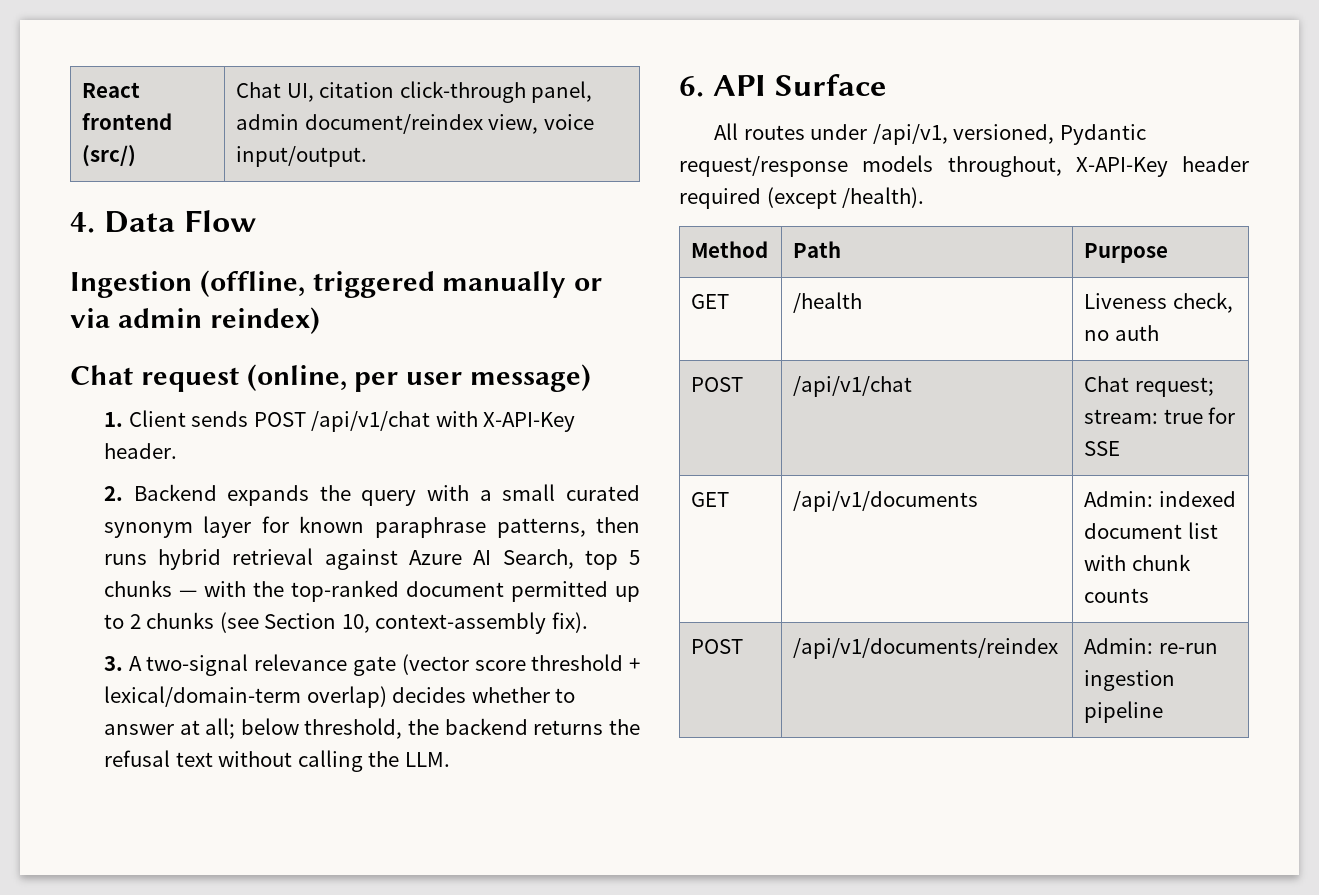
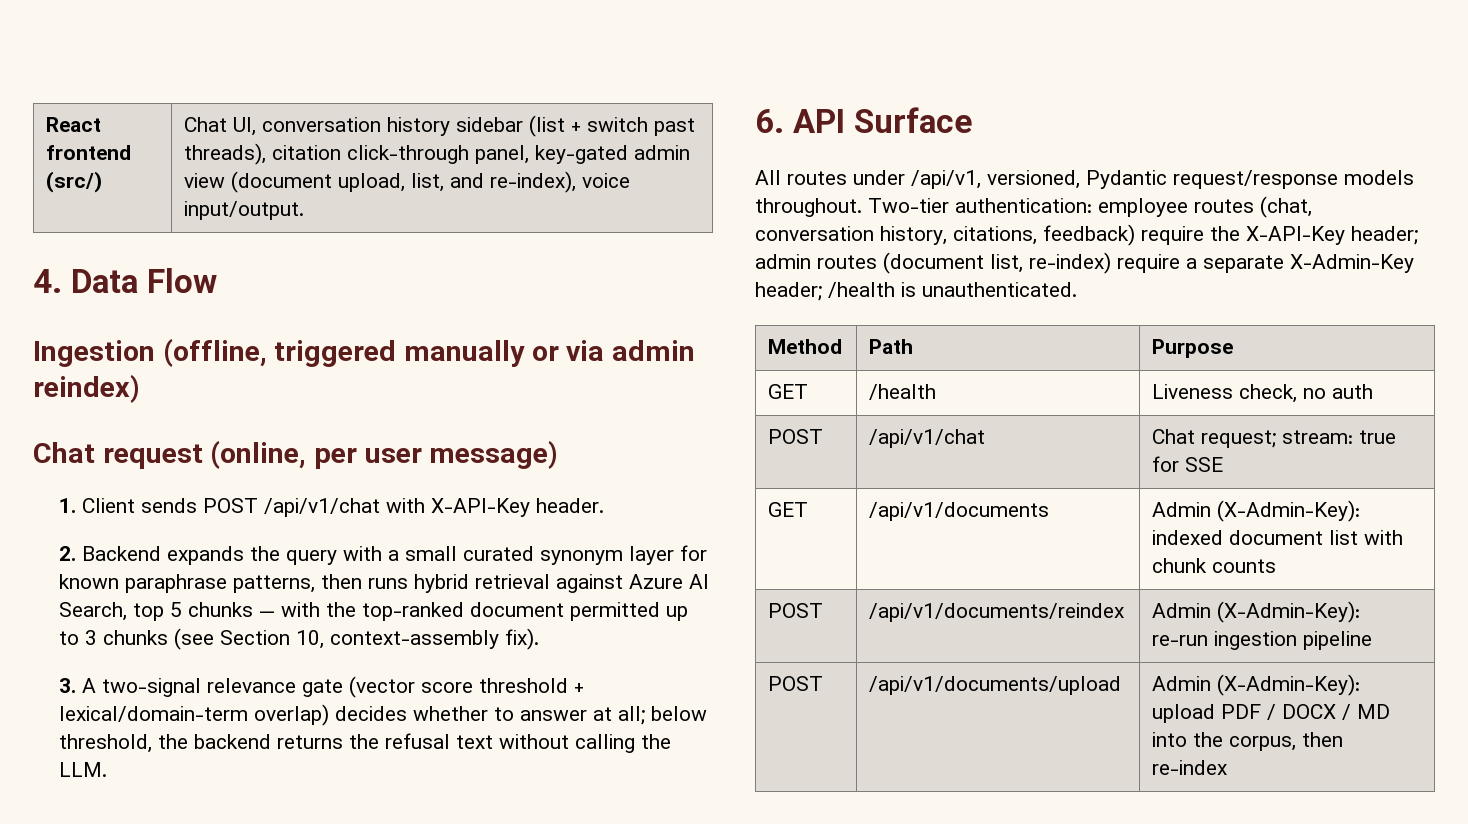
- React frontend (src/) | Chat UI, citation click-through panel, admin document/reindex view, voice input/output.
+ React frontend (src/) | Chat UI, conversation history sidebar (list + switch past threads), citation click-through panel, key-gated admin view (document upload, list, and re-index), voice input/output.
- 2. Backend expands the query with a small curated synonym layer for known paraphrase patterns, then runs hybrid retrieval against Azure AI Search, top 5 chunks — with the top-ranked document permitted up to 2 chunks (see Section 10, context-assembly fix).
+ 2. Backend expands the query with a small curated synonym layer for known paraphrase patterns, then runs hybrid retrieval against Azure AI Search, top 5 chunks — with the top-ranked document permitted up to 3 chunks (see Section 10, context-assembly fix).
- All routes under /api/v1, versioned, Pydantic request/response models throughout, X-API-Key header required (except /health).
+ All routes under /api/v1, versioned, Pydantic request/response models throughout. Two-tier authentication: employee routes (chat, conversation history, citations, feedback) require the X-API-Key header; admin routes (document list, re-index) require a separate X-Admin-Key header; /health is unauthenticated.
- GET | /api/v1/documents | Admin: indexed document list with chunk counts
+ GET | /api/v1/documents | Admin (X-Admin-Key): indexed document list with chunk counts
- POST | /api/v1/documents/reindex | Admin: re-run ingestion pipeline
+ POST | /api/v1/documents/reindex | Admin (X-Admin-Key): re-run ingestion pipeline
+ POST | /api/v1/documents/upload | Admin (X-Admin-Key): upload PDF / DOCX / MD into the corpus, then re-index

